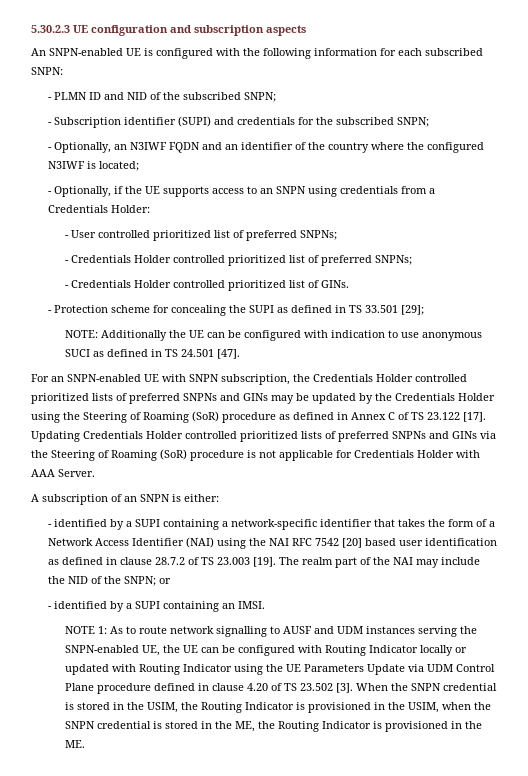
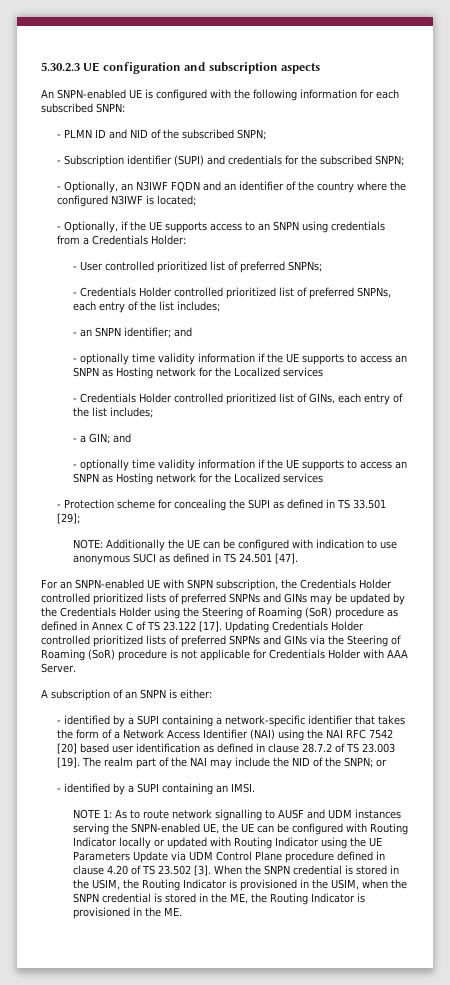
- - Credentials Holder controlled prioritized list of preferred SNPNs;
- - Credentials Holder controlled prioritized list of GINs.
+ - Credentials Holder controlled prioritized list of preferred SNPNs, each entry of the list includes;
+ - an SNPN identifier; and
+ - optionally time validity information if the UE supports to access an SNPN as Hosting network for the Localized services
+ - Credentials Holder controlled prioritized list of GINs, each entry of the list includes;
+ - a GIN; and
+ - optionally time validity information if the UE supports to access an SNPN as Hosting network for the Localized services

